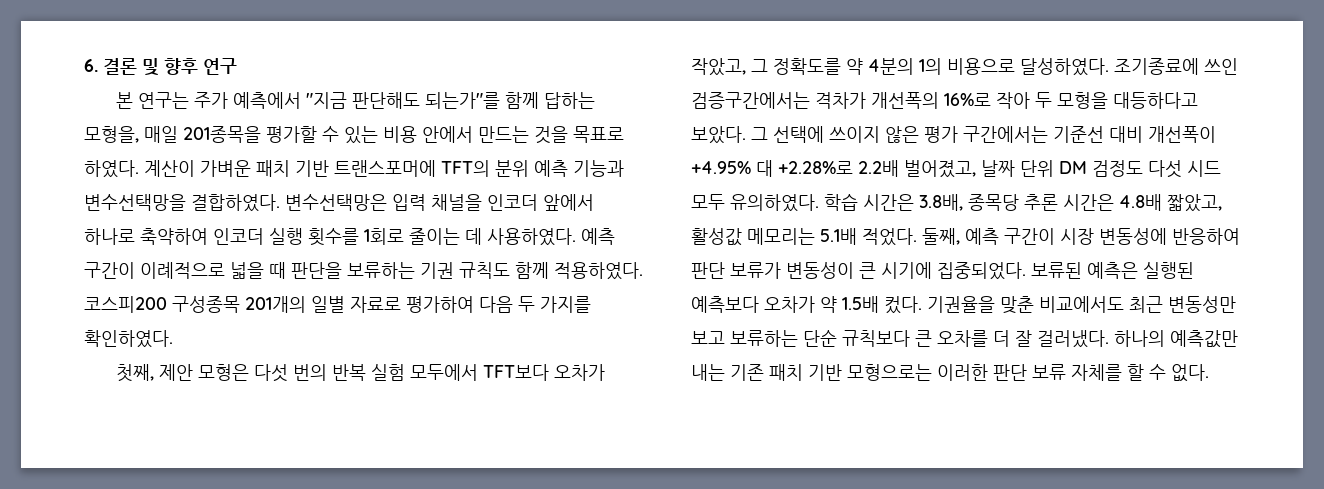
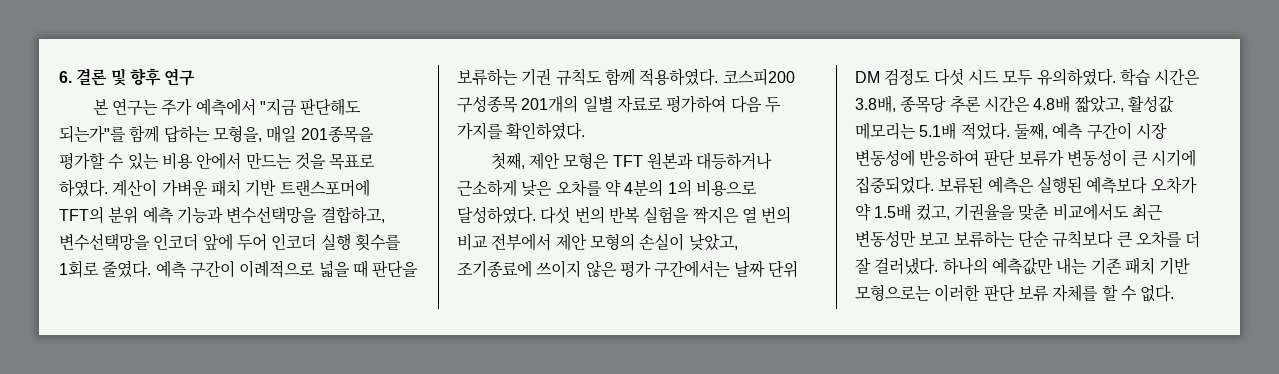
- 계산이 가벼운 패치 기반 트랜스포머에 TFT의 분위 예측 기능과 변수선택망을 결합하였다. 변수선택망은 입력 채널을 인코더 앞에서 하나로 축약하여 인코더 실행 횟수를 1회로 줄이는 데 사용하였다.
+ 계산이 가벼운 패치 기반 트랜스포머에 TFT의 분위 예측 기능과 변수선택망을 결합하고, 변수선택망을 인코더 앞에 두어 인코더 실행 횟수를 1회로 줄였다.
- 첫째, 제안 모형은 다섯 번의 반복 실험 모두에서 TFT보다 오차가 작았고, 그 정확도를 약 4분의 1의 비용으로 달성하였다.
+ 첫째, 제안 모형은 TFT 원본과 대등하거나 근소하게 낮은 오차를 약 4분의 1의 비용으로 달성하였다.
- 조기종료에 쓰인 검증구간에서는 격차가 개선폭의 16%로 작아 두 모형을 대등하다고 보았다. 그 선택에 쓰이지 않은 평가 구간에서는 기준선 대비 개선폭이 +4.95% 대 +2.28%로 2.2배 벌어졌고, 날짜 단위 DM 검정도 다섯 시드 모두 유의하였다.
+ 다섯 번의 반복 실험을 짝지은 열 번의 비교 전부에서 제안 모형의 손실이 낮았고, 조기종료에 쓰이지 않은 평가 구간에서는 날짜 단위 DM 검정도 다섯 시드 모두 유의하였다.
- 보류된 예측은 실행된 예측보다 오차가 약 1.5배 컸다. 기권율을 맞춘 비교에서도 최근 변동성만 보고 보류하는 단순 규칙보다 큰 오차를 더 잘 걸러냈다.
+ 보류된 예측은 실행된 예측보다 오차가 약 1.5배 컸고, 기권율을 맞춘 비교에서도 최근 변동성만 보고 보류하는 단순 규칙보다 큰 오차를 더 잘 걸러냈다.

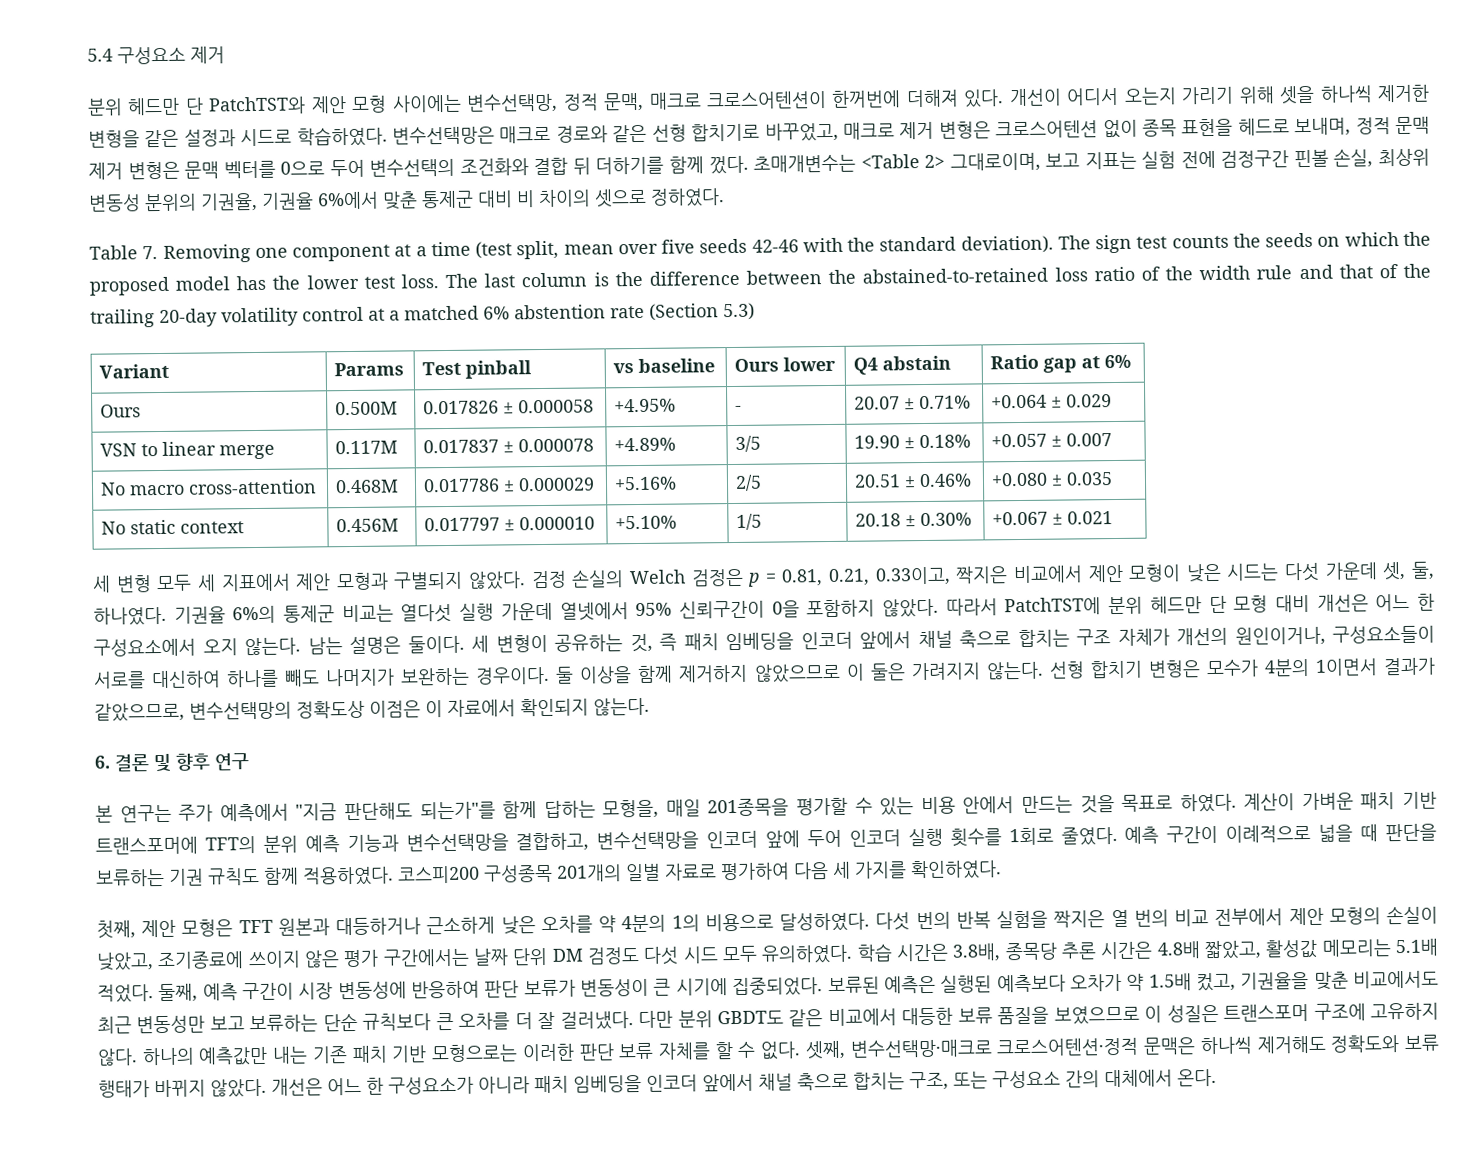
+ 5.4 구성요소 제거
+ 분위 헤드만 단 PatchTST와 제안 모형 사이에는 변수선택망, 정적 문맥, 매크로 크로스어텐션이 한꺼번에 더해져 있다. 개선이 어디서 오는지 가리기 위해 셋을 하나씩 제거한 변형을 같은 설정과 시드로 학습하였다. 변수선택망은 매크로 경로와 같은 선형 합치기로 바꾸었고, 매크로 제거 변형은 크로스어텐션 없이 종목 표현을 헤드로 보내며, 정적 문맥 제거 변형은 문맥 벡터를 0으로 두어 변수선택의 조건화와 결합 뒤 더하기를 함께 껐다. 초매개변수는 <Table 2> 그대로이며, 보고 지표는 실험 전에 검정구간 핀볼 손실, 최상위 변동성 분위의 기권율, 기권율 6%에서 맞춘 통제군 대비 비 차이의 셋으로 정하였다.
+ Table 7. Removing one component at a time (test split, mean over five seeds 42-46 with the standard deviation). The sign test counts the seeds on which the proposed model has the lower test loss. The last column is the difference between the abstained-to-retained loss ratio of the width rule and that of the trailing 20-day volatility control at a matched 6% abstention rate (Section 5.3)
+ Variant | Params | Test pinball | vs baseline | Ours lower | Q4 abstain | Ratio gap at 6%
+ Ours | 0.500M | 0.017826 ± 0.000058 | +4.95% | - | 20.07 ± 0.71% | +0.064 ± 0.029
+ VSN to linear merge | 0.117M | 0.017837 ± 0.000078 | +4.89% | 3/5 | 19.90 ± 0.18% | +0.057 ± 0.007
+ No macro cross-attention | 0.468M | 0.017786 ± 0.000029 | +5.16% | 2/5 | 20.51 ± 0.46% | +0.080 ± 0.035
+ No static context | 0.456M | 0.017797 ± 0.000010 | +5.10% | 1/5 | 20.18 ± 0.30% | +0.067 ± 0.021
+ 세 변형 모두 세 지표에서 제안 모형과 구별되지 않았다. 검정 손실의 Welch 검정은 p = 0.81, 0.21, 0.33이고, 짝지은 비교에서 제안 모형이 낮은 시드는 다섯 가운데 셋, 둘, 하나였다. 기권율 6%의 통제군 비교는 열다섯 실행 가운데 열넷에서 95% 신뢰구간이 0을 포함하지 않았다. 따라서 PatchTST에 분위 헤드만 단 모형 대비 개선은 어느 한 구성요소에서 오지 않는다. 남는 설명은 둘이다. 세 변형이 공유하는 것, 즉 패치 임베딩을 인코더 앞에서 채널 축으로 합치는 구조 자체가 개선의 원인이거나, 구성요소들이 서로를 대신하여 하나를 빼도 나머지가 보완하는 경우이다. 둘 이상을 함께 제거하지 않았으므로 이 둘은 가려지지 않는다. 선형 합치기 변형은 모수가 4분의 1이면서 결과가 같았으므로, 변수선택망의 정확도상 이점은 이 자료에서 확인되지 않는다.
- 코스피200 구성종목 201개의 일별 자료로 평가하여 다음 두 가지를 확인하였다.
+ 코스피200 구성종목 201개의 일별 자료로 평가하여 다음 세 가지를 확인하였다.
+ 다만 분위 GBDT도 같은 비교에서 대등한 보류 품질을 보였으므로 이 성질은 트랜스포머 구조에 고유하지 않다.
+ 셋째, 변수선택망·매크로 크로스어텐션·정적 문맥은 하나씩 제거해도 정확도와 보류 행태가 바뀌지 않았다. 개선은 어느 한 구성요소가 아니라 패치 임베딩을 인코더 앞에서 채널 축으로 합치는 구조, 또는 구성요소 간의 대체에서 온다.

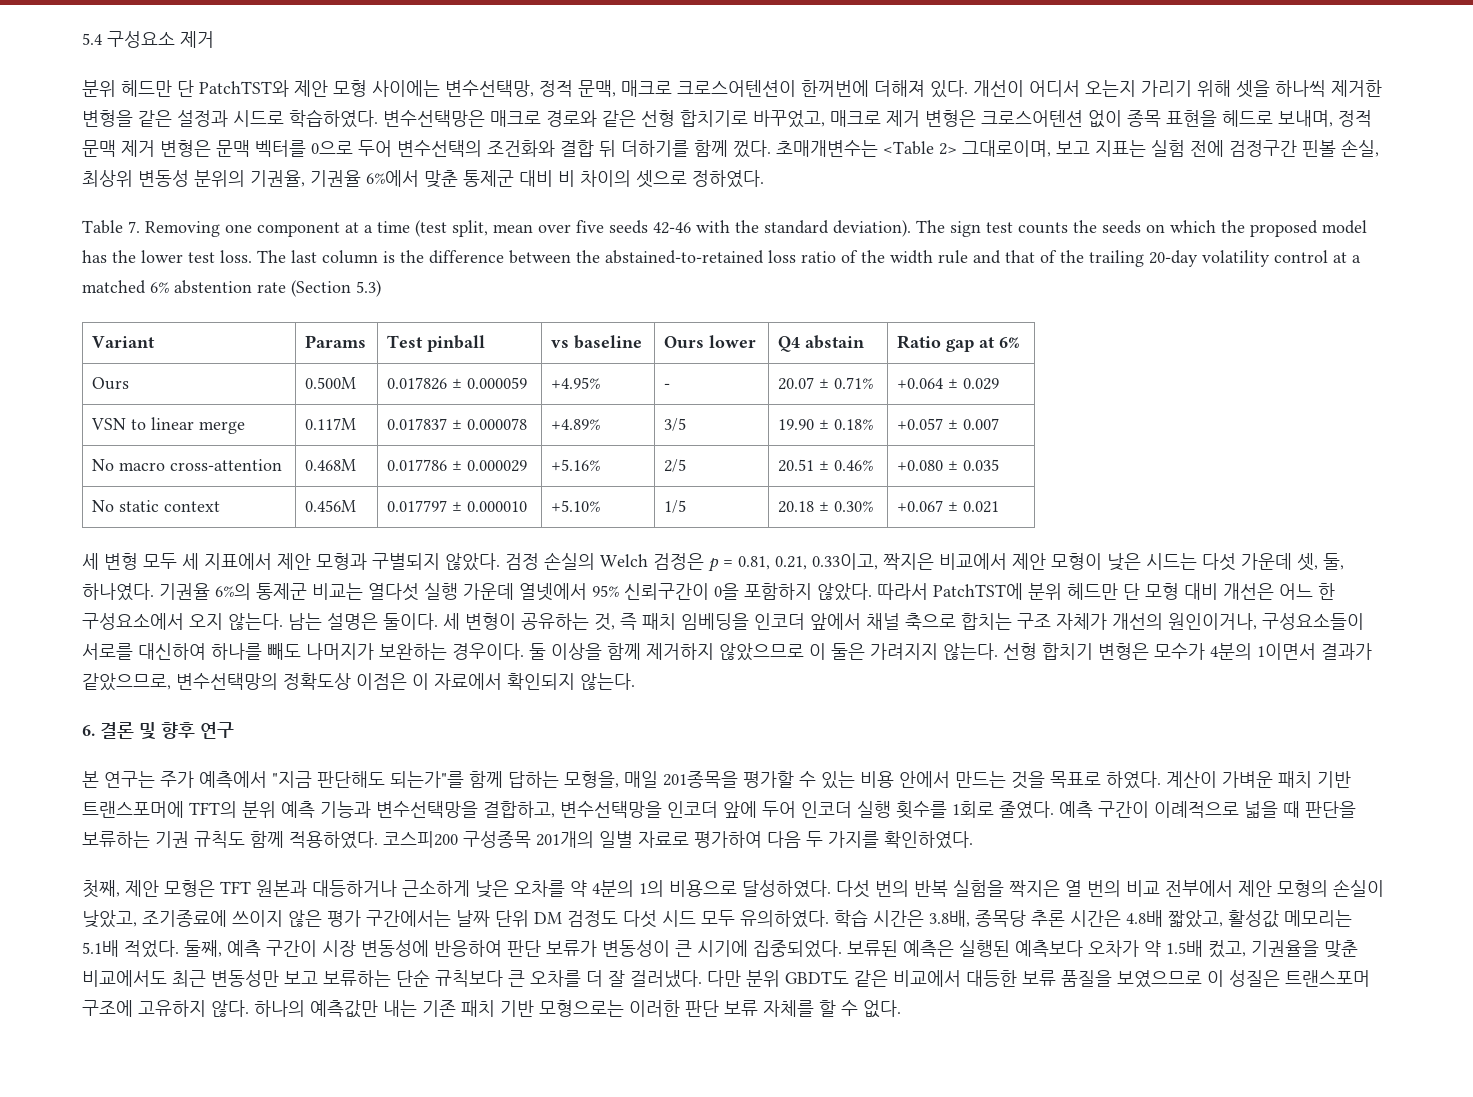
- Ours | 0.500M | 0.017826 ± 0.000058 | +4.95% | - | 20.07 ± 0.71% | +0.064 ± 0.029
+ Ours | 0.500M | 0.017826 ± 0.000059 | +4.95% | - | 20.07 ± 0.71% | +0.064 ± 0.029
- 코스피200 구성종목 201개의 일별 자료로 평가하여 다음 세 가지를 확인하였다.
+ 코스피200 구성종목 201개의 일별 자료로 평가하여 다음 두 가지를 확인하였다.
- 셋째, 변수선택망·매크로 크로스어텐션·정적 문맥은 하나씩 제거해도 정확도와 보류 행태가 바뀌지 않았다. 개선은 어느 한 구성요소가 아니라 패치 임베딩을 인코더 앞에서 채널 축으로 합치는 구조, 또는 구성요소 간의 대체에서 온다.

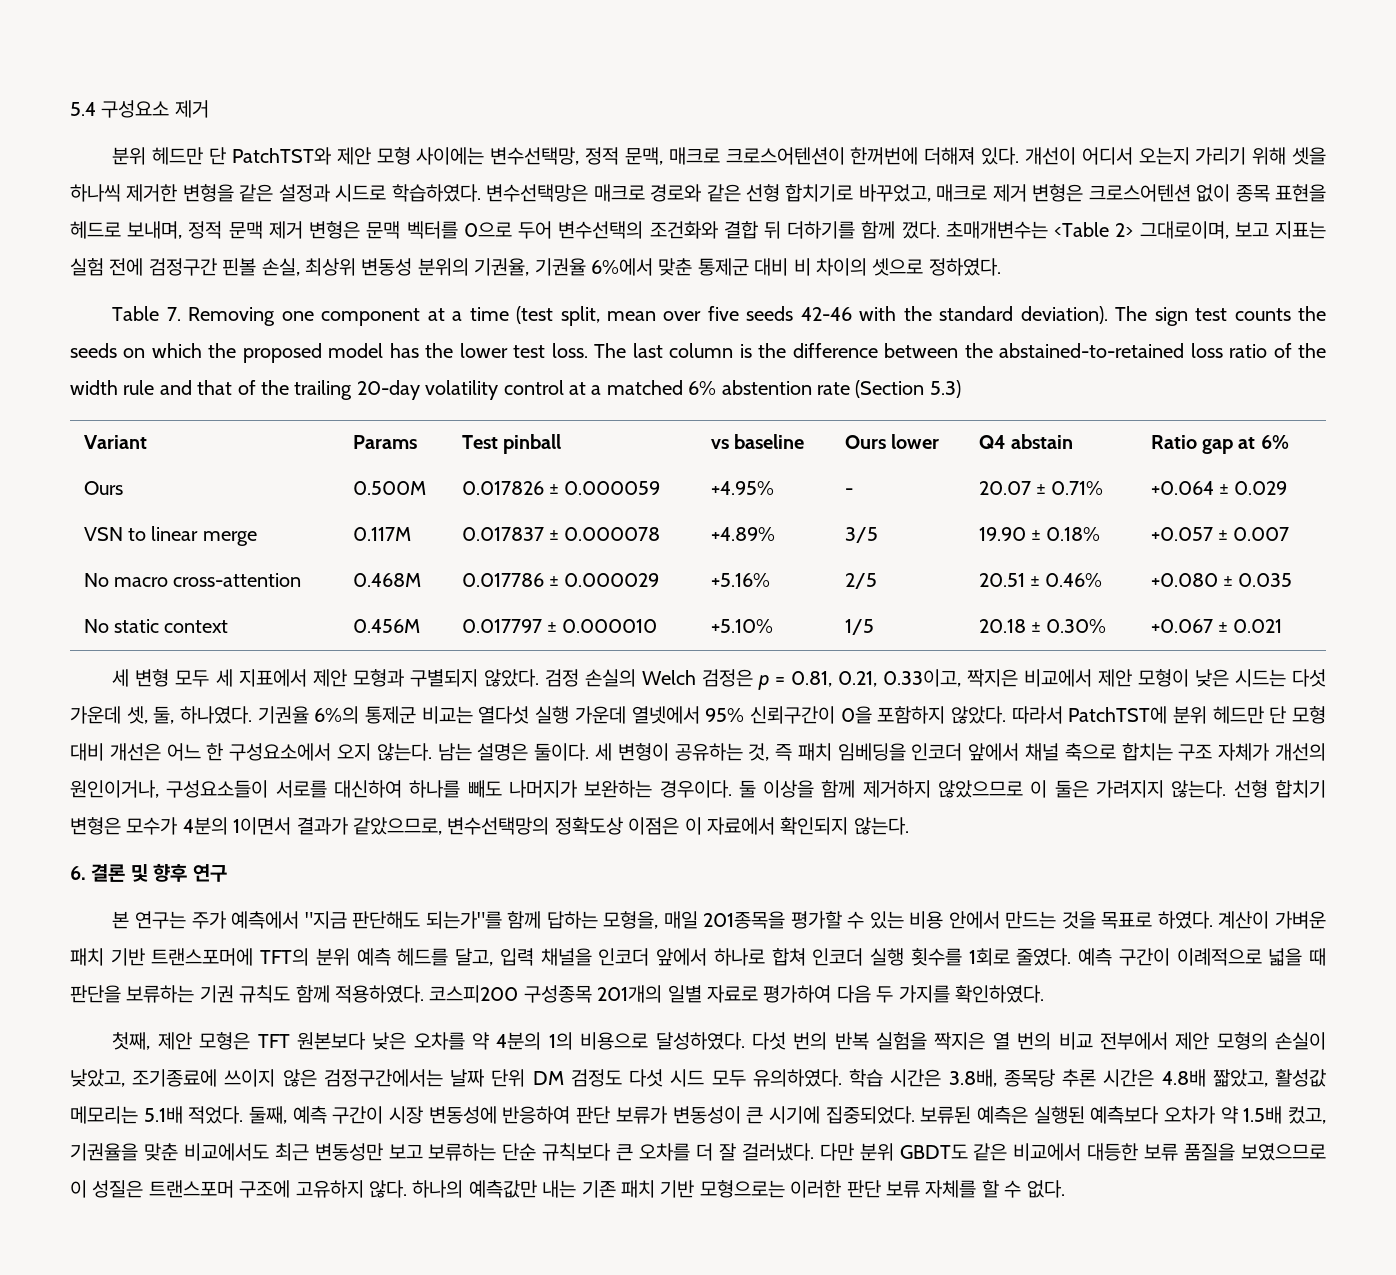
- 계산이 가벼운 패치 기반 트랜스포머에 TFT의 분위 예측 기능과 변수선택망을 결합하고, 변수선택망을 인코더 앞에 두어 인코더 실행 횟수를 1회로 줄였다.
+ 계산이 가벼운 패치 기반 트랜스포머에 TFT의 분위 예측 헤드를 달고, 입력 채널을 인코더 앞에서 하나로 합쳐 인코더 실행 횟수를 1회로 줄였다.
- 첫째, 제안 모형은 TFT 원본과 대등하거나 근소하게 낮은 오차를 약 4분의 1의 비용으로 달성하였다.
+ 첫째, 제안 모형은 TFT 원본보다 낮은 오차를 약 4분의 1의 비용으로 달성하였다.
- 다섯 번의 반복 실험을 짝지은 열 번의 비교 전부에서 제안 모형의 손실이 낮았고, 조기종료에 쓰이지 않은 평가 구간에서는 날짜 단위 DM 검정도 다섯 시드 모두 유의하였다.
+ 다섯 번의 반복 실험을 짝지은 열 번의 비교 전부에서 제안 모형의 손실이 낮았고, 조기종료에 쓰이지 않은 검정구간에서는 날짜 단위 DM 검정도 다섯 시드 모두 유의하였다.

